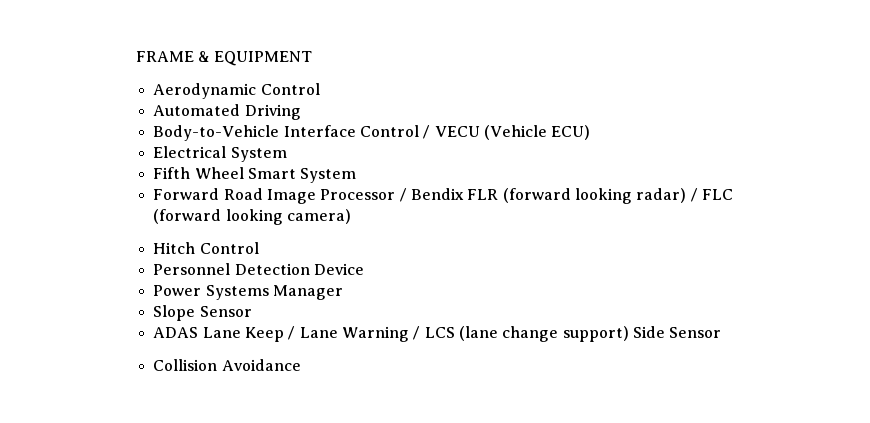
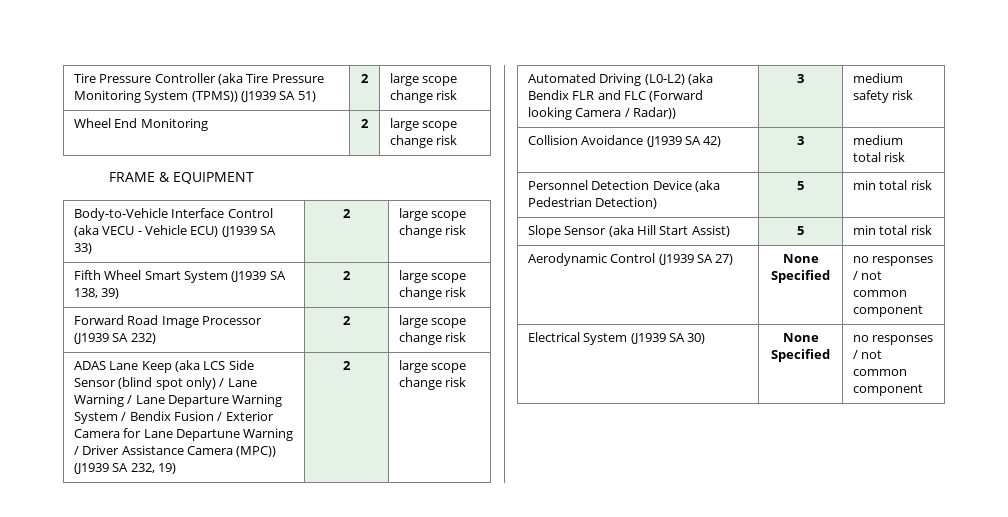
+ Tire Pressure Controller (aka Tire Pressure Monitoring System (TPMS)) (J1939 SA 51) | 2 | large scope change risk
+ Wheel End Monitoring | 2 | large scope change risk
  FRAME & EQUIPMENT
- Aerodynamic Control
- Automated Driving
- Body-to-Vehicle Interface Control / VECU (Vehicle ECU)
- Electrical System
- Fifth Wheel Smart System
- Forward Road Image Processor / Bendix FLR (forward looking radar) / FLC (forward looking camera)
- Hitch Control
- Personnel Detection Device
- Power Systems Manager
- Slope Sensor
- ADAS Lane Keep / Lane Warning / LCS (lane change support) Side Sensor
- Collision Avoidance
+ Body-to-Vehicle Interface Control (aka VECU - Vehicle ECU) (J1939 SA 33) | 2 | large scope change risk
+ Fifth Wheel Smart System (J1939 SA 138, 39) | 2 | large scope change risk
+ Forward Road Image Processor (J1939 SA 232) | 2 | large scope change risk
+ ADAS Lane Keep (aka LCS Side Sensor (blind spot only) / Lane Warning / Lane Departure Warning System / Bendix Fusion / Exterior Camera for Lane Departune Warning / Driver Assistance Camera (MPC)) (J1939 SA 232, 19) | 2 | large scope change risk
+ Automated Driving (L0-L2) (aka Bendix FLR and FLC (Forward looking Camera / Radar)) | 3 | medium safety risk
+ Collision Avoidance (J1939 SA 42) | 3 | medium total risk
+ Personnel Detection Device (aka Pedestrian Detection) | 5 | min total risk
+ Slope Sensor (aka Hill Start Assist) | 5 | min total risk
+ Aerodynamic Control (J1939 SA 27) | None Specified | no responses / not common component
+ Electrical System (J1939 SA 30) | None Specified | no responses / not common component

